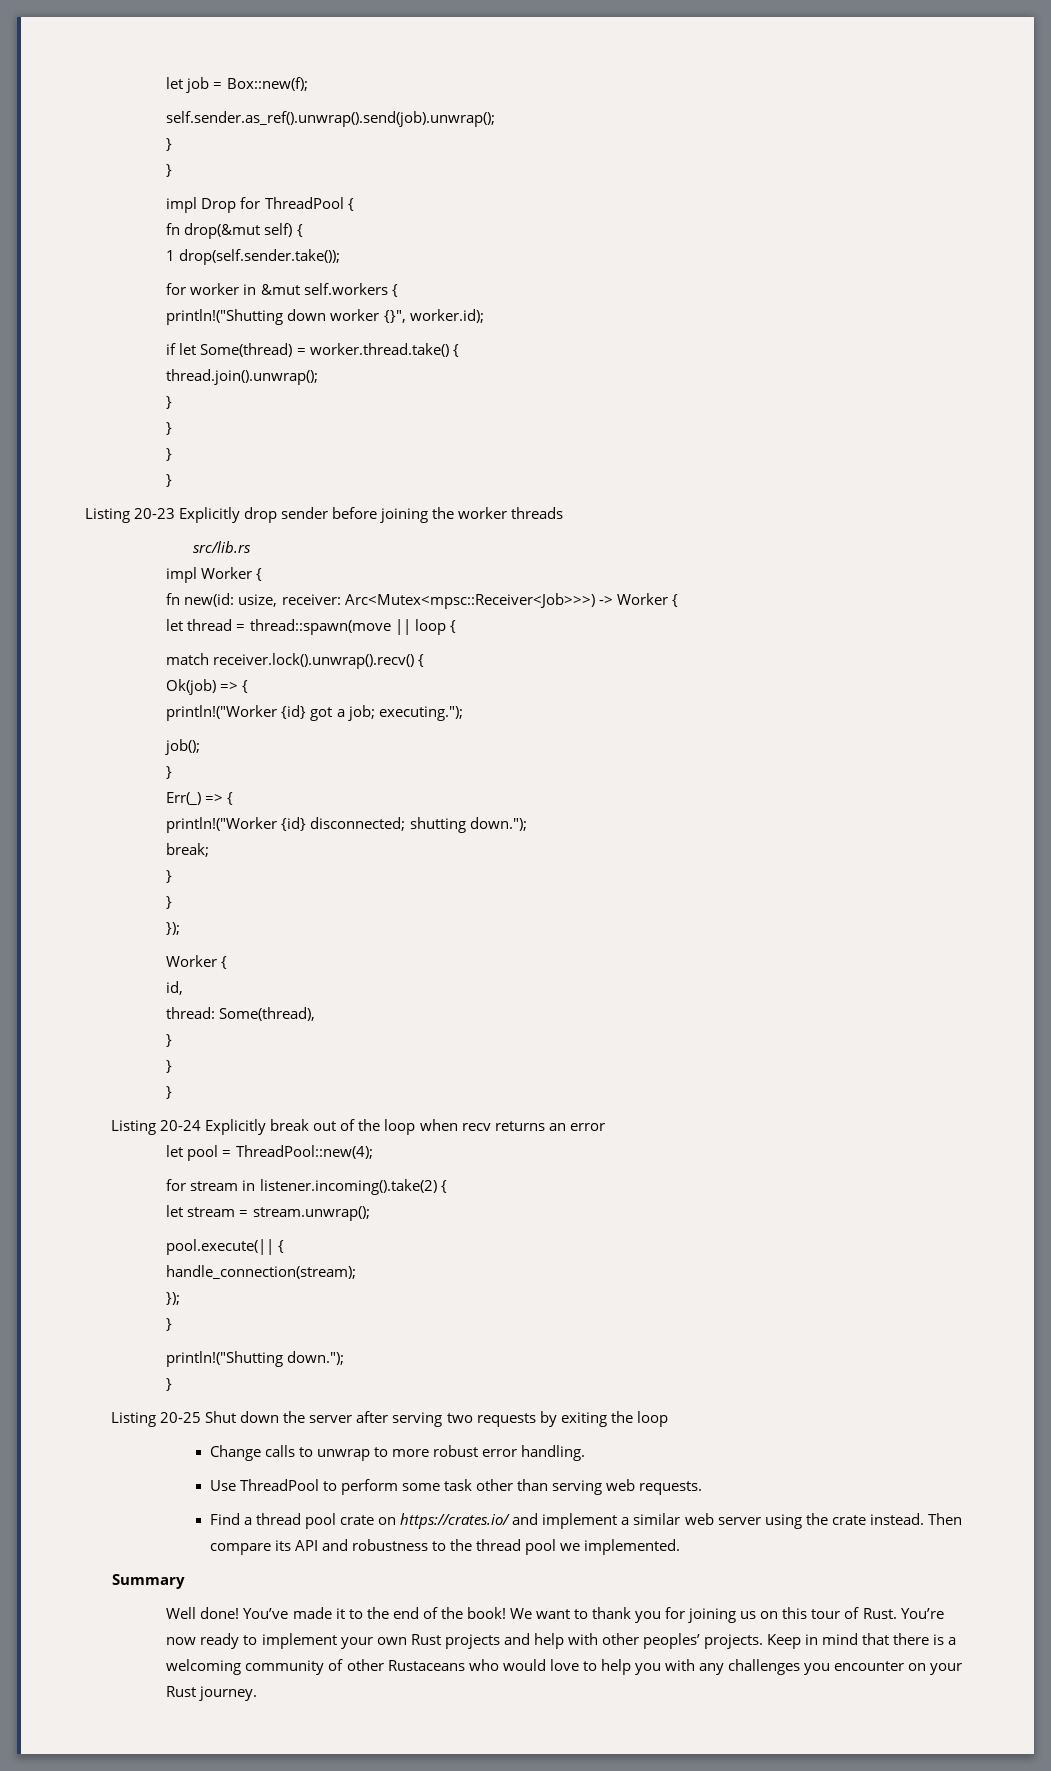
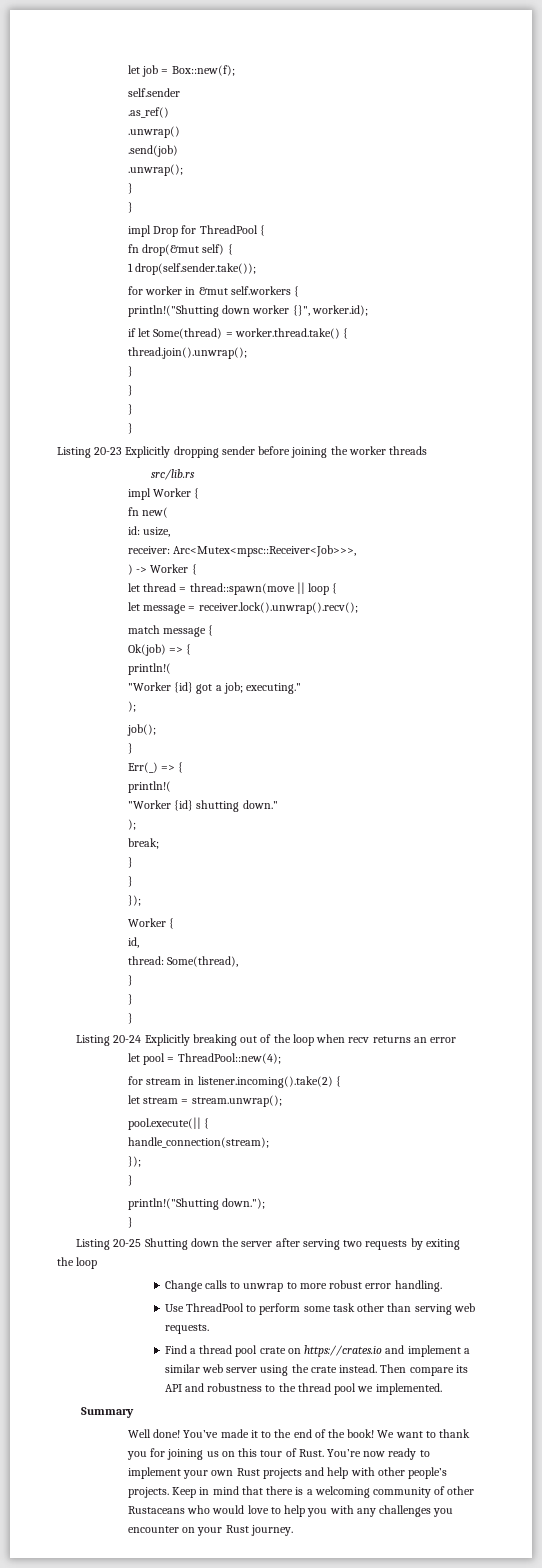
- self.sender.as_ref().unwrap().send(job).unwrap();
+ self.sender
+ .as_ref()
+ .unwrap()
+ .send(job)
+ .unwrap();
- Listing 20-23 Explicitly drop sender before joining the worker threads
+ Listing 20-23 Explicitly dropping sender before joining the worker threads
- fn new(id: usize, receiver: Arc<Mutex<mpsc::Receiver<Job>>>) -> Worker {
+ fn new(
+ id: usize,
+ receiver: Arc<Mutex<mpsc::Receiver<Job>>>,
+ ) -> Worker {
+ let message = receiver.lock().unwrap().recv();
- match receiver.lock().unwrap().recv() {
+ match message {
  Ok(job) => {
- println!("Worker {id} got a job; executing.");
+ println!(
+ "Worker {id} got a job; executing."
+ );
  Err(_) => {
- println!("Worker {id} disconnected; shutting down.");
+ println!(
+ "Worker {id} shutting down."
+ );
- Listing 20-24 Explicitly break out of the loop when recv returns an error
+ Listing 20-24 Explicitly breaking out of the loop when recv returns an error
- Listing 20-25 Shut down the server after serving two requests by exiting the loop
+ Listing 20-25 Shutting down the server after serving two requests by exiting the loop
- Find a thread pool crate on https://crates.io/ and implement a similar web server using the crate instead.
+ Find a thread pool crate on https://crates.io and implement a similar web server using the crate instead.
- You’re now ready to implement your own Rust projects and help with other peoples’ projects.
+ You’re now ready to implement your own Rust projects and help with other people’s projects.

